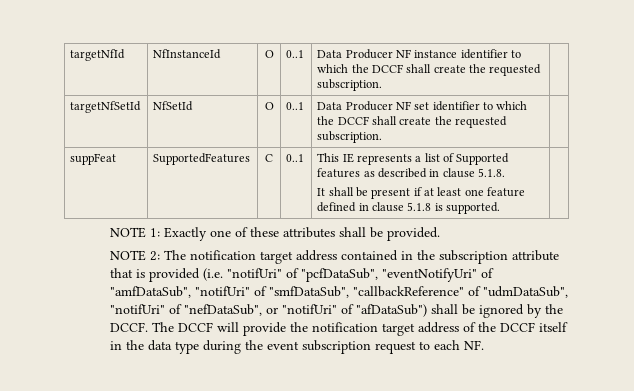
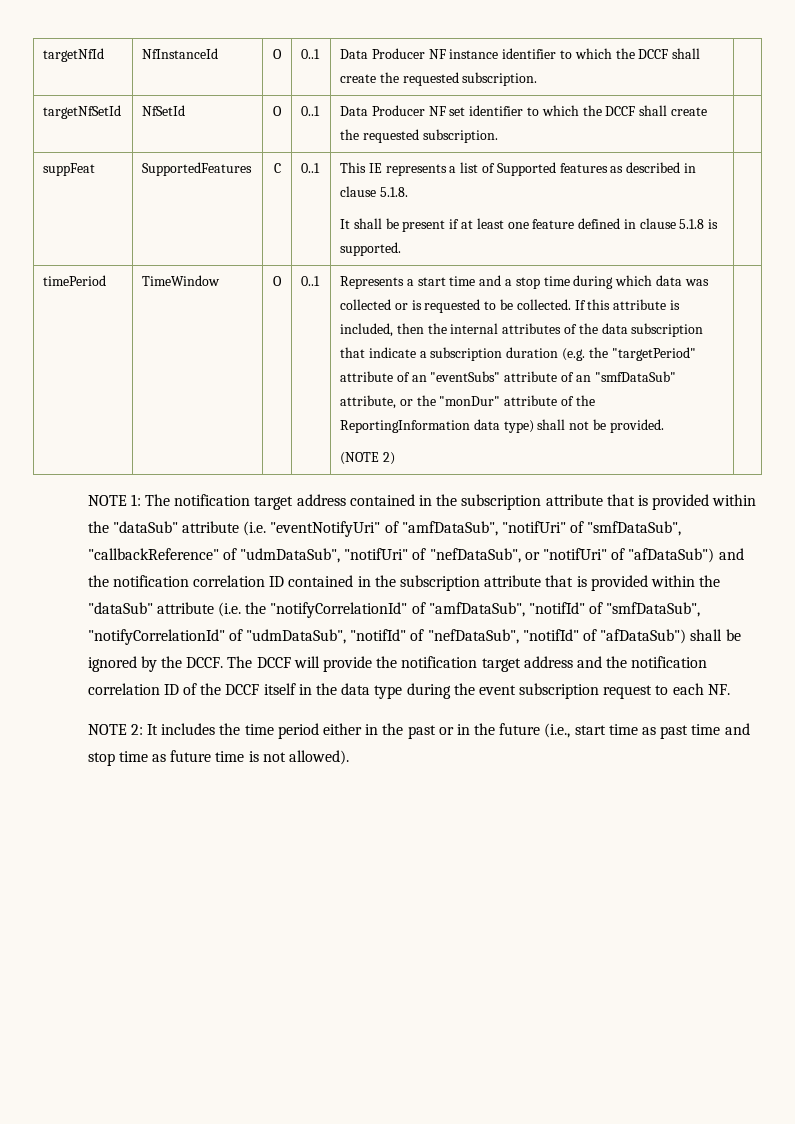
- NOTE 1: Exactly one of these attributes shall be provided.
- NOTE 2: The notification target address contained in the subscription attribute that is provided (i.e. "notifUri" of "pcfDataSub", "eventNotifyUri" of "amfDataSub", "notifUri" of "smfDataSub", "callbackReference" of "udmDataSub", "notifUri" of "nefDataSub", or "notifUri" of "afDataSub") shall be ignored by the DCCF.
+ timePeriod | TimeWindow | O | 0..1 | Represents a start time and a stop time during which data was collected or is requested to be collected. If this attribute is included, then the internal attributes of the data subscription that indicate a subscription duration (e.g. the "targetPeriod" attribute of an "eventSubs" attribute of an "smfDataSub" attribute, or the "monDur" attribute of the ReportingInformation data type) shall not be provided.
+ (NOTE 2) |
+ NOTE 1: The notification target address contained in the subscription attribute that is provided within the "dataSub" attribute (i.e. "eventNotifyUri" of "amfDataSub", "notifUri" of "smfDataSub", "callbackReference" of "udmDataSub", "notifUri" of "nefDataSub", or "notifUri" of "afDataSub") and the notification correlation ID contained in the subscription attribute that is provided within the "dataSub" attribute (i.e. the "notifyCorrelationId" of "amfDataSub", "notifId" of "smfDataSub", "notifyCorrelationId" of "udmDataSub", "notifId" of "nefDataSub", "notifId" of "afDataSub") shall be ignored by the DCCF.
- The DCCF will provide the notification target address of the DCCF itself in the data type during the event subscription request to each NF.
+ The DCCF will provide the notification target address and the notification correlation ID of the DCCF itself in the data type during the event subscription request to each NF.
+ NOTE 2: It includes the time period either in the past or in the future (i.e., start time as past time and stop time as future time is not allowed).

